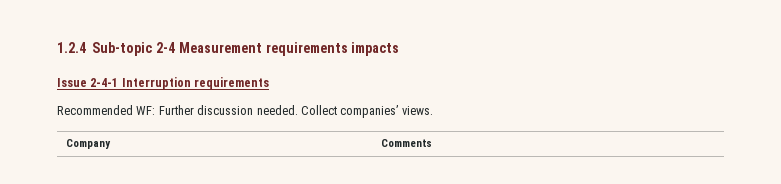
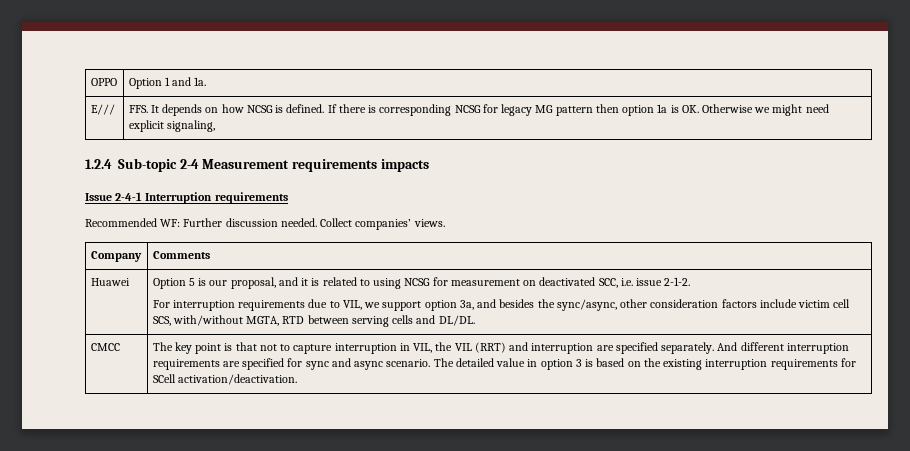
+ OPPO | Option 1 and 1a.
+ E/// | FFS. It depends on how NCSG is defined. If there is corresponding NCSG for legacy MG pattern then option 1a is OK. Otherwise we might need explicit signaling,
+ Huawei | Option 5 is our proposal, and it is related to using NCSG for measurement on deactivated SCC, i.e. issue 2-1-2.
+ For interruption requirements due to VIL, we support option 3a, and besides the sync/async, other consideration factors include victim cell SCS, with/without MGTA, RTD between serving cells and DL/DL.
+ CMCC | The key point is that not to capture interruption in VIL, the VIL (RRT) and interruption are specified separately. And different interruption requirements are specified for sync and async scenario. The detailed value in option 3 is based on the existing interruption requirements for SCell activation/deactivation.

